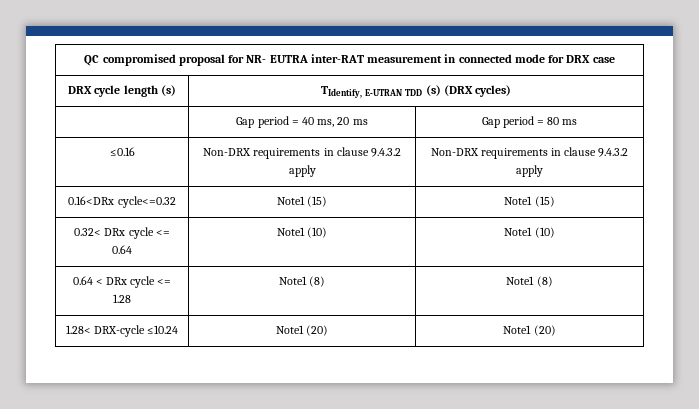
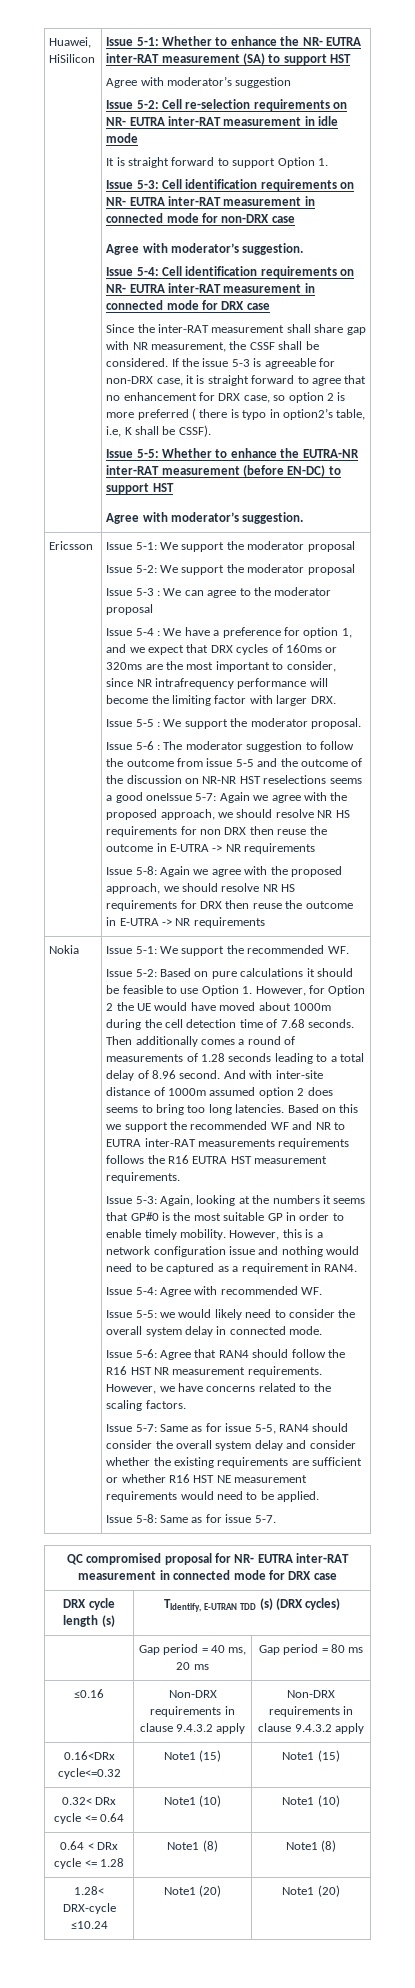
+ Huawei, HiSilicon | Issue 5-1: Whether to enhance the NR- EUTRA inter-RAT measurement (SA) to support HST
+ Agree with moderator’s suggestion
+ Issue 5-2: Cell re-selection requirements on NR- EUTRA inter-RAT measurement in idle mode
+ It is straight forward to support Option 1.
+ Issue 5-3: Cell identification requirements on NR- EUTRA inter-RAT measurement in connected mode for non-DRX case
+ Agree with moderator’s suggestion.
+ Issue 5-4: Cell identification requirements on NR- EUTRA inter-RAT measurement in connected mode for DRX case
+ Since the inter-RAT measurement shall share gap with NR measurement, the CSSF shall be considered. If the issue 5-3 is agreeable for non-DRX case, it is straight forward to agree that no enhancement for DRX case, so option 2 is more preferred ( there is typo in option2’s table, i.e, K shall be CSSF).
+ Issue 5-5: Whether to enhance the EUTRA-NR inter-RAT measurement (before EN-DC) to support HST
+ Agree with moderator’s suggestion.
+ Ericsson | Issue 5-1: We support the moderator proposal
+ Issue 5-2: We support the moderator proposal
+ Issue 5-3 : We can agree to the moderator proposal
+ Issue 5-4 : We have a preference for option 1, and we expect that DRX cycles of 160ms or 320ms are the most important to consider, since NR intrafrequency performance will become the limiting factor with larger DRX.
+ Issue 5-5 : We support the moderator proposal.
+ Issue 5-6 : The moderator suggestion to follow the outcome from issue 5-5 and the outcome of the discussion on NR-NR HST reselections seems a good oneIssue 5-7: Again we agree with the proposed approach, we should resolve NR HS requirements for non DRX then reuse the outcome in E-UTRA -> NR requirements
+ Issue 5-8: Again we agree with the proposed approach, we should resolve NR HS requirements for DRX then reuse the outcome in E-UTRA -> NR requirements
+ Nokia | Issue 5-1: We support the recommended WF.
+ Issue 5-2: Based on pure calculations it should be feasible to use Option 1. However, for Option 2 the UE would have moved about 1000m during the cell detection time of 7.68 seconds. Then additionally comes a round of measurements of 1.28 seconds leading to a total delay of 8.96 second. And with inter-site distance of 1000m assumed option 2 does seems to bring too long latencies. Based on this we support the recommended WF and NR to EUTRA inter-RAT measurements requirements follows the R16 EUTRA HST measurement requirements.
+ Issue 5-3: Again, looking at the numbers it seems that GP#0 is the most suitable GP in order to enable timely mobility. However, this is a network configuration issue and nothing would need to be captured as a requirement in RAN4.
+ Issue 5-4: Agree with recommended WF.
+ Issue 5-5: we would likely need to consider the overall system delay in connected mode.
+ Issue 5-6: Agree that RAN4 should follow the R16 HST NR measurement requirements. However, we have concerns related to the scaling factors.
+ Issue 5-7: Same as for issue 5-5, RAN4 should consider the overall system delay and consider whether the existing requirements are sufficient or whether R16 HST NE measurement requirements would need to be applied.
+ Issue 5-8: Same as for issue 5-7.

